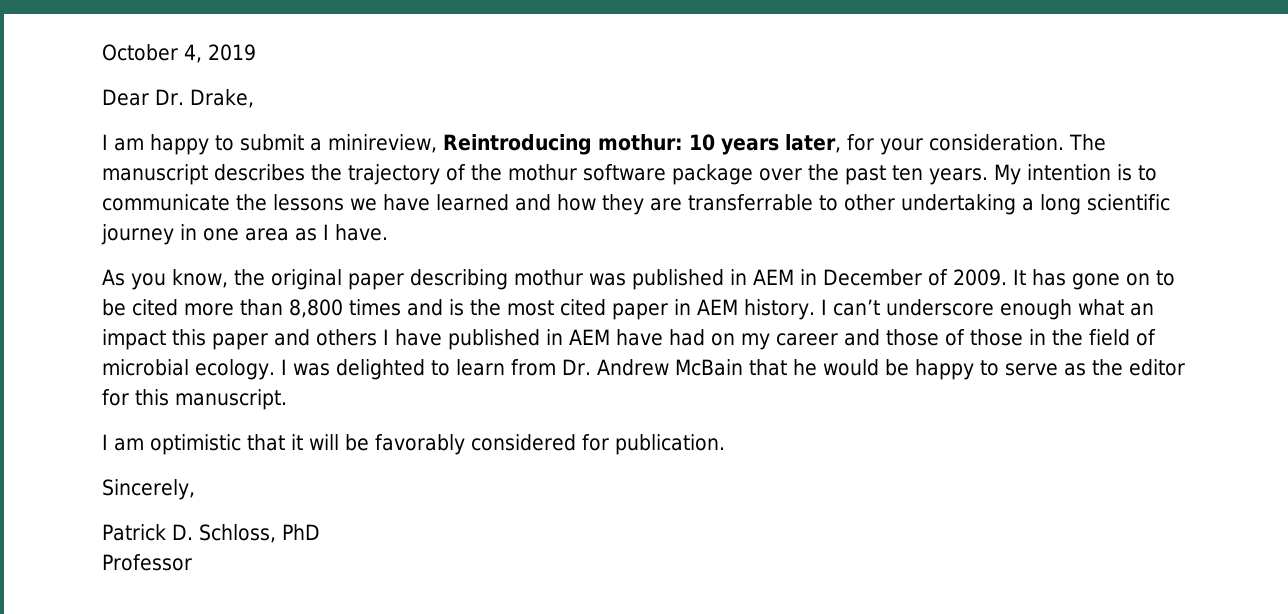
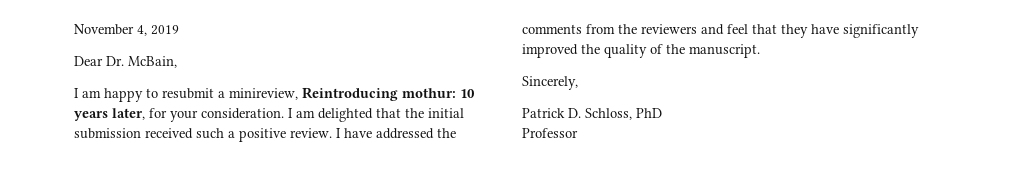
- October 4, 2019
+ November 4, 2019
- Dear Dr. Drake,
+ Dear Dr. McBain,
- I am happy to submit a minireview, Reintroducing mothur: 10 years later, for your consideration.
+ I am happy to resubmit a minireview, Reintroducing mothur: 10 years later, for your consideration.
- The manuscript describes the trajectory of the mothur software package over the past ten years. My intention is to communicate the lessons we have learned and how they are transferrable to other undertaking a long scientific journey in one area as I have.
- As you know, the original paper describing mothur was published in AEM in December of 2009. It has gone on to be cited more than 8,800 times and is the most cited paper in AEM history. I can’t underscore enough what an impact this paper and others I have published in AEM have had on my career and those of those in the field of microbial ecology. I was delighted to learn from Dr. Andrew McBain that he would be happy to serve as the editor for this manuscript.
- I am optimistic that it will be favorably considered for publication.
+ I am delighted that the initial submission received such a positive review. I have addressed the comments from the reviewers and feel that they have significantly improved the quality of the manuscript.

